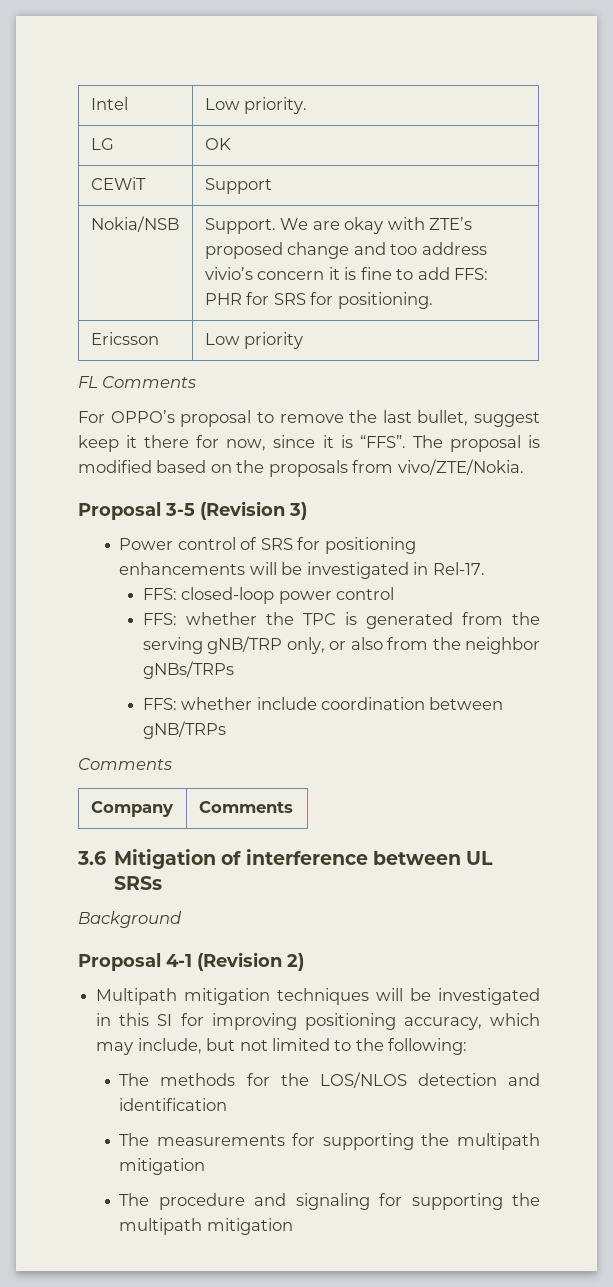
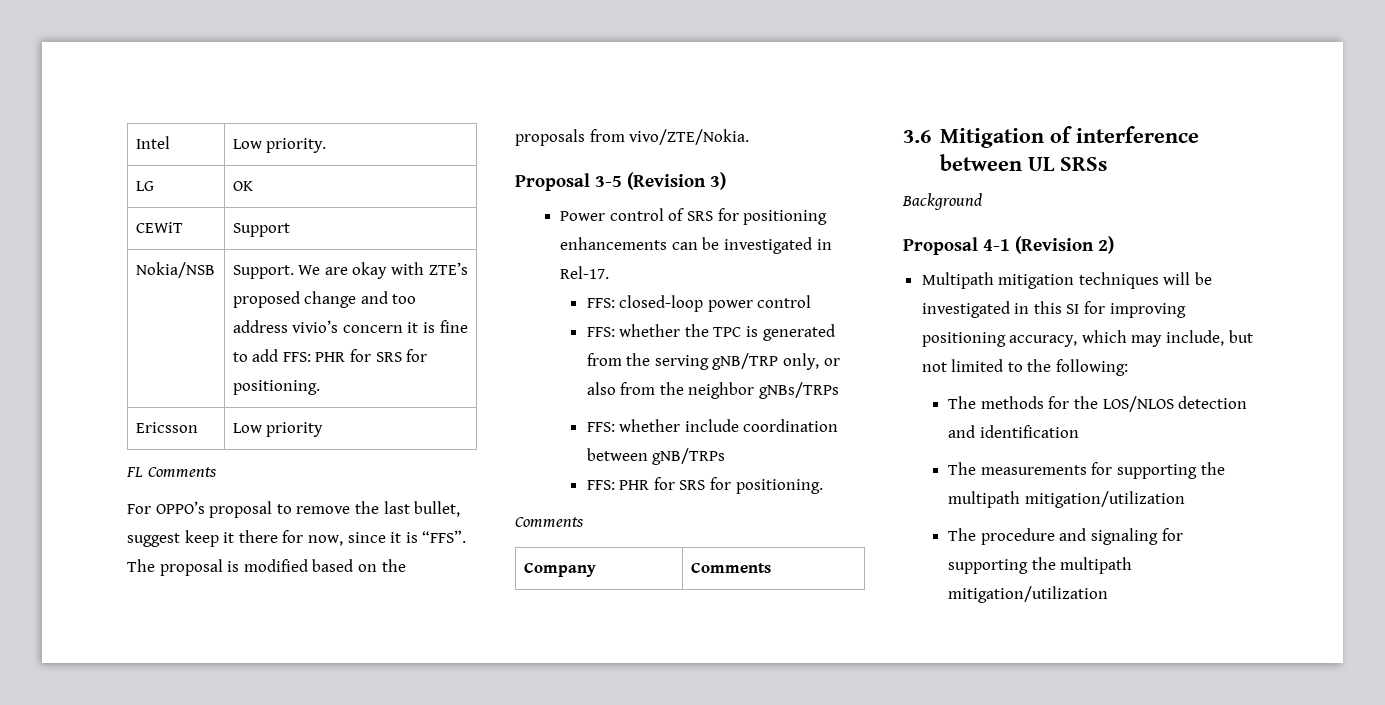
- Power control of SRS for positioning enhancements will be investigated in Rel-17.
+ Power control of SRS for positioning enhancements can be investigated in Rel-17.
  FFS: whether include coordination between gNB/TRPs
+ FFS: PHR for SRS for positioning.
- The measurements for supporting the multipath mitigation
+ The measurements for supporting the multipath mitigation/utilization
- The procedure and signaling for supporting the multipath mitigation
+ The procedure and signaling for supporting the multipath mitigation/utilization

